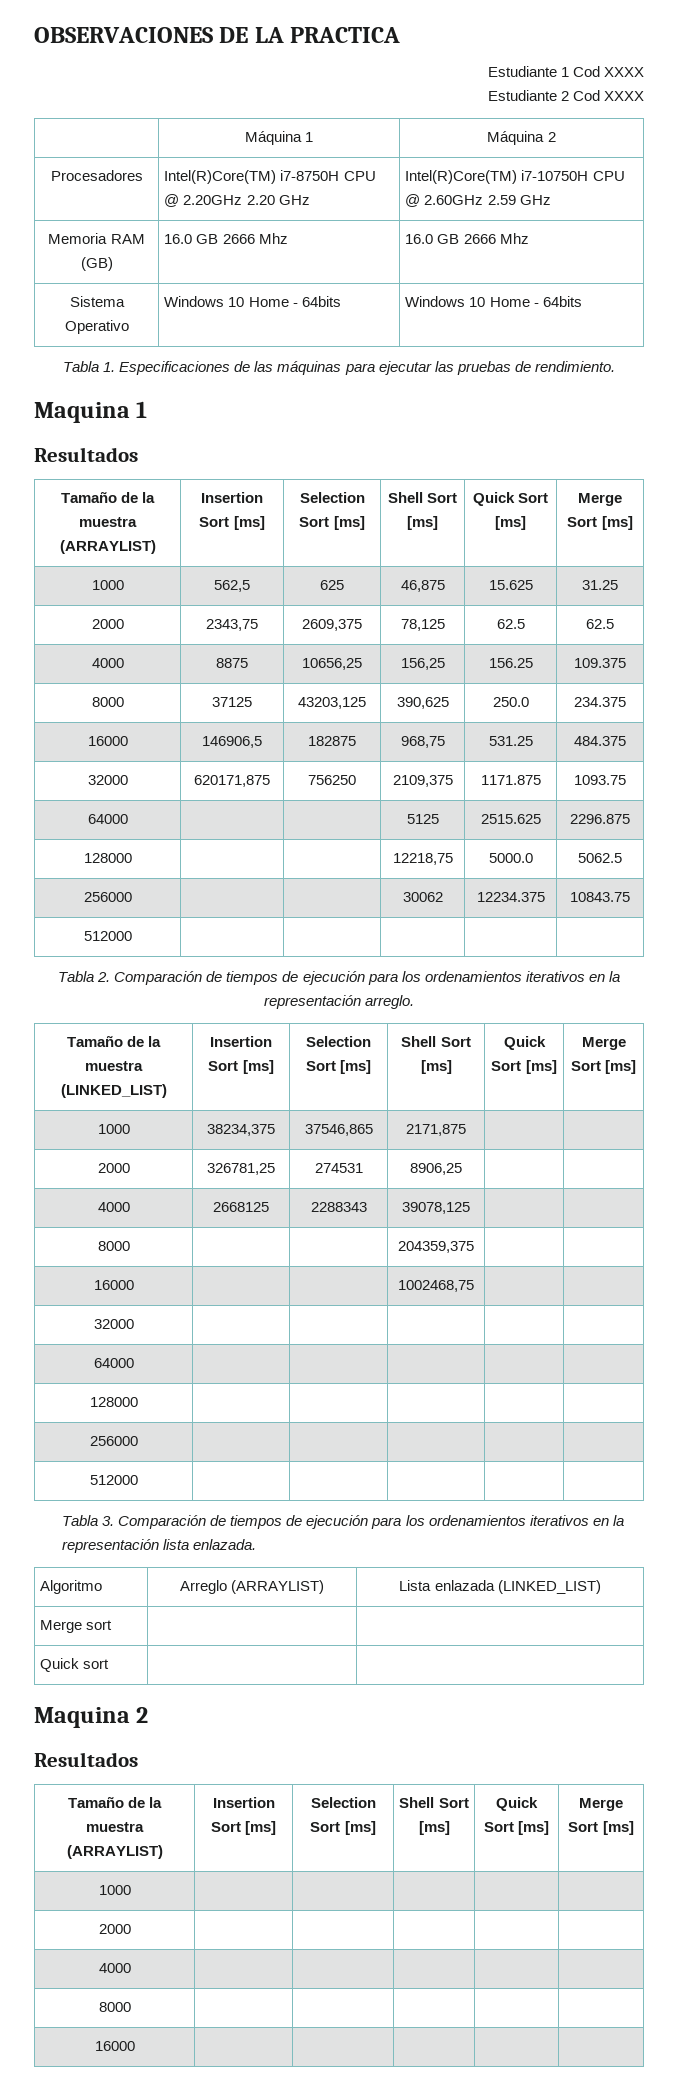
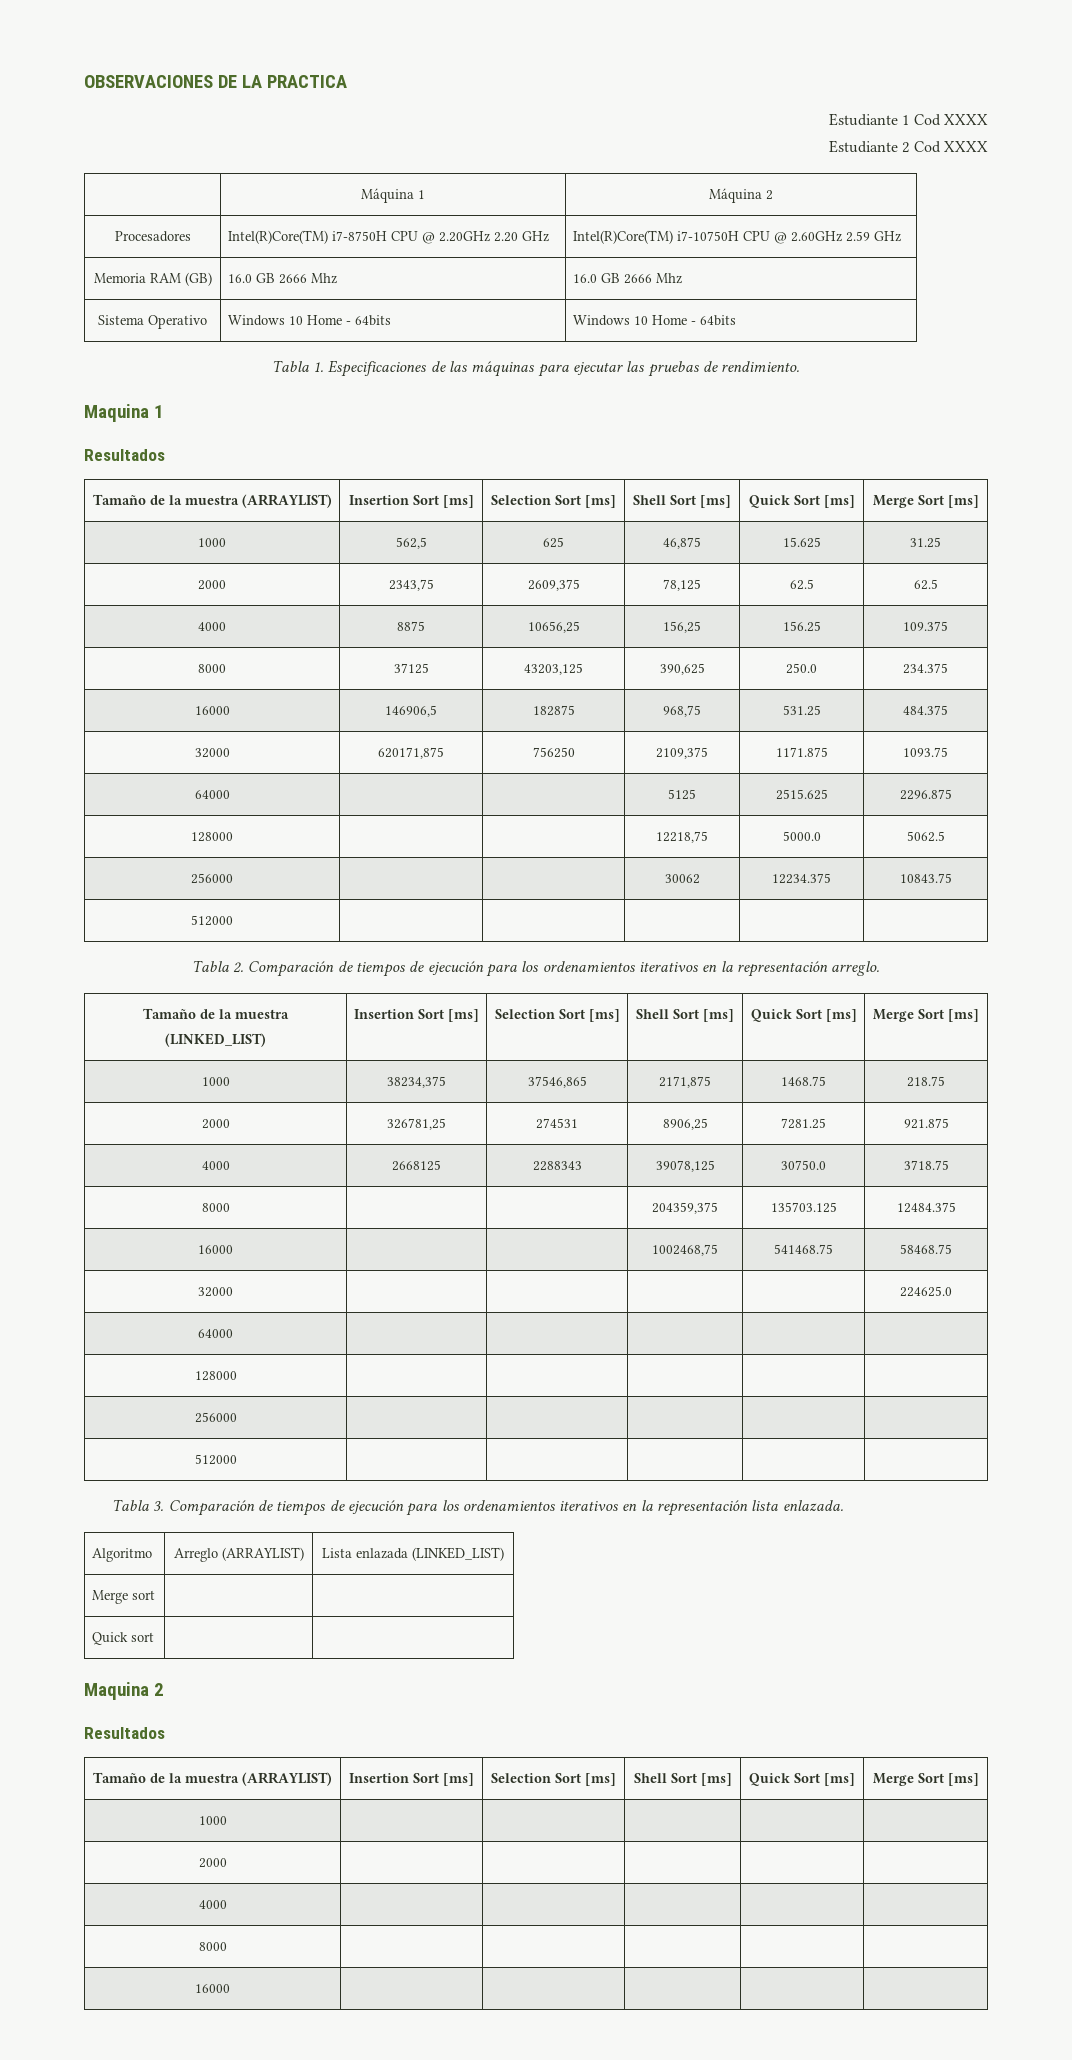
- 1000 | 38234,375 | 37546,865 | 2171,875 | |
+ 1000 | 38234,375 | 37546,865 | 2171,875 | 1468.75 | 218.75
- 2000 | 326781,25 | 274531 | 8906,25 | |
+ 2000 | 326781,25 | 274531 | 8906,25 | 7281.25 | 921.875
- 4000 | 2668125 | 2288343 | 39078,125 | |
+ 4000 | 2668125 | 2288343 | 39078,125 | 30750.0 | 3718.75
- 8000 | | | 204359,375 | |
+ 8000 | | | 204359,375 | 135703.125 | 12484.375
- 16000 | | | 1002468,75 | |
+ 16000 | | | 1002468,75 | 541468.75 | 58468.75
- 32000 | | | | |
+ 32000 | | | | | 224625.0

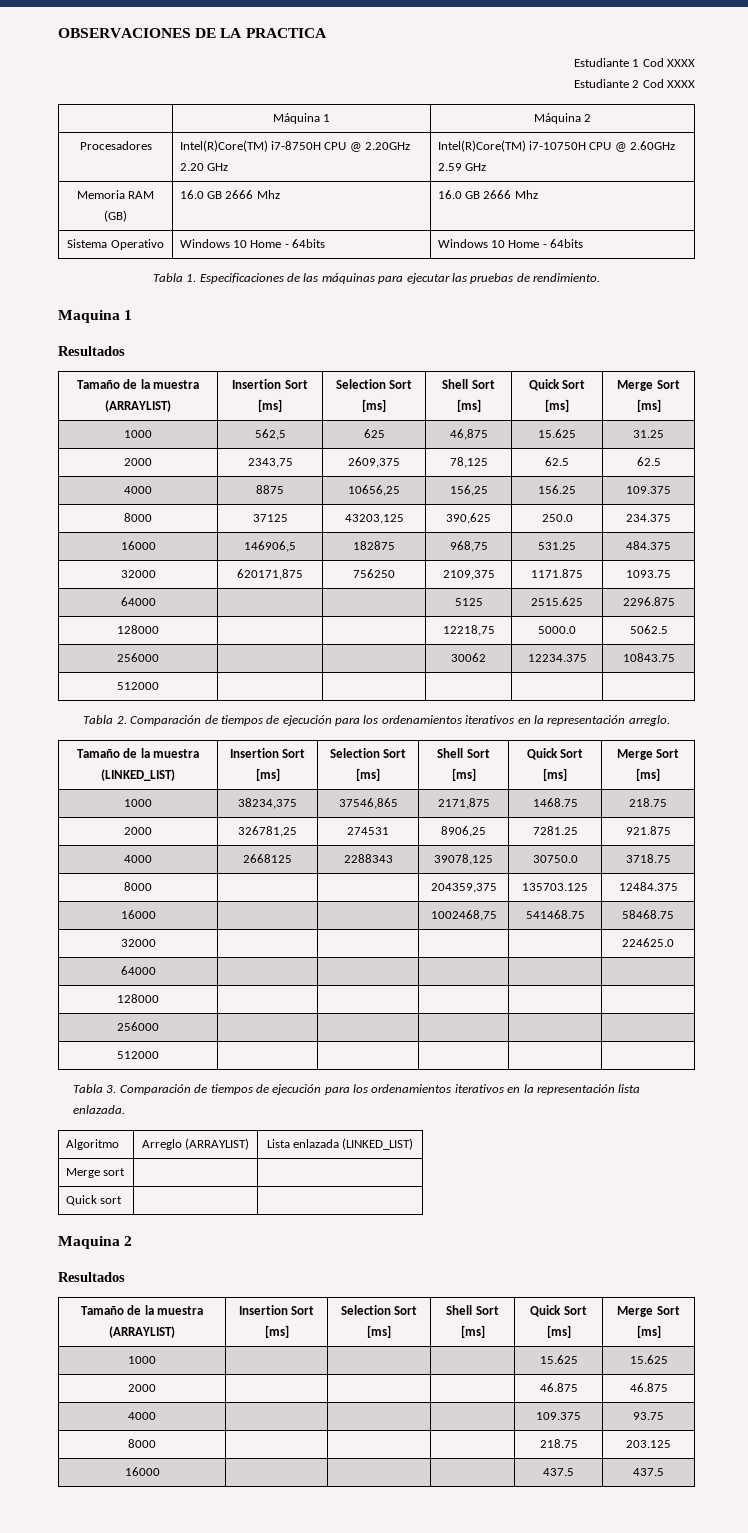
- 1000 | | | | |
+ 1000 | | | | 15.625 | 15.625
- 2000 | | | | |
+ 2000 | | | | 46.875 | 46.875
- 4000 | | | | |
+ 4000 | | | | 109.375 | 93.75
- 8000 | | | | |
+ 8000 | | | | 218.75 | 203.125
- 16000 | | | | |
+ 16000 | | | | 437.5 | 437.5

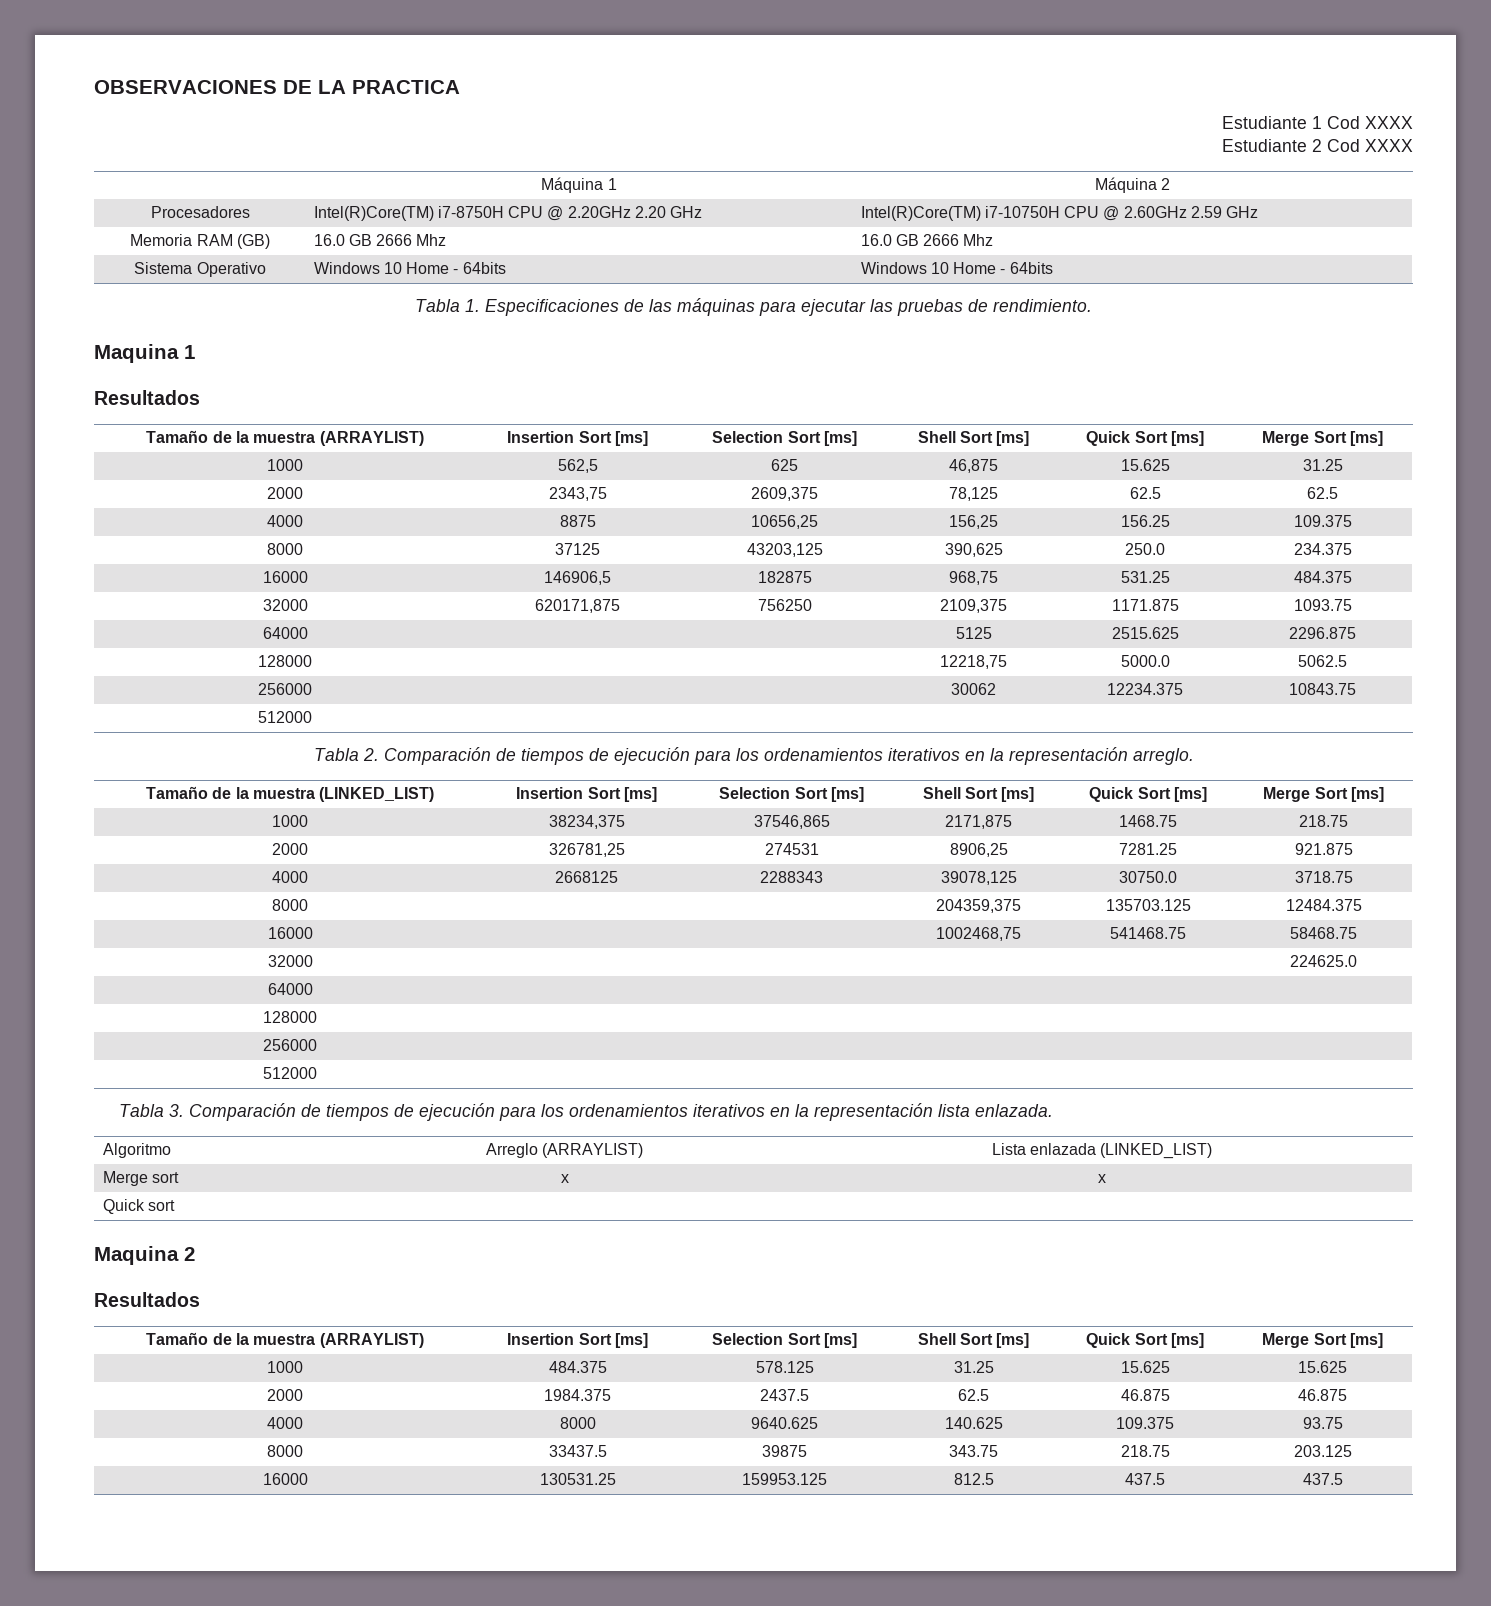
- Merge sort | |
+ Merge sort | x | x
- 1000 | | | | 15.625 | 15.625
+ 1000 | 484.375 | 578.125 | 31.25 | 15.625 | 15.625
- 2000 | | | | 46.875 | 46.875
+ 2000 | 1984.375 | 2437.5 | 62.5 | 46.875 | 46.875
- 4000 | | | | 109.375 | 93.75
+ 4000 | 8000 | 9640.625 | 140.625 | 109.375 | 93.75
- 8000 | | | | 218.75 | 203.125
+ 8000 | 33437.5 | 39875 | 343.75 | 218.75 | 203.125
- 16000 | | | | 437.5 | 437.5
+ 16000 | 130531.25 | 159953.125 | 812.5 | 437.5 | 437.5

